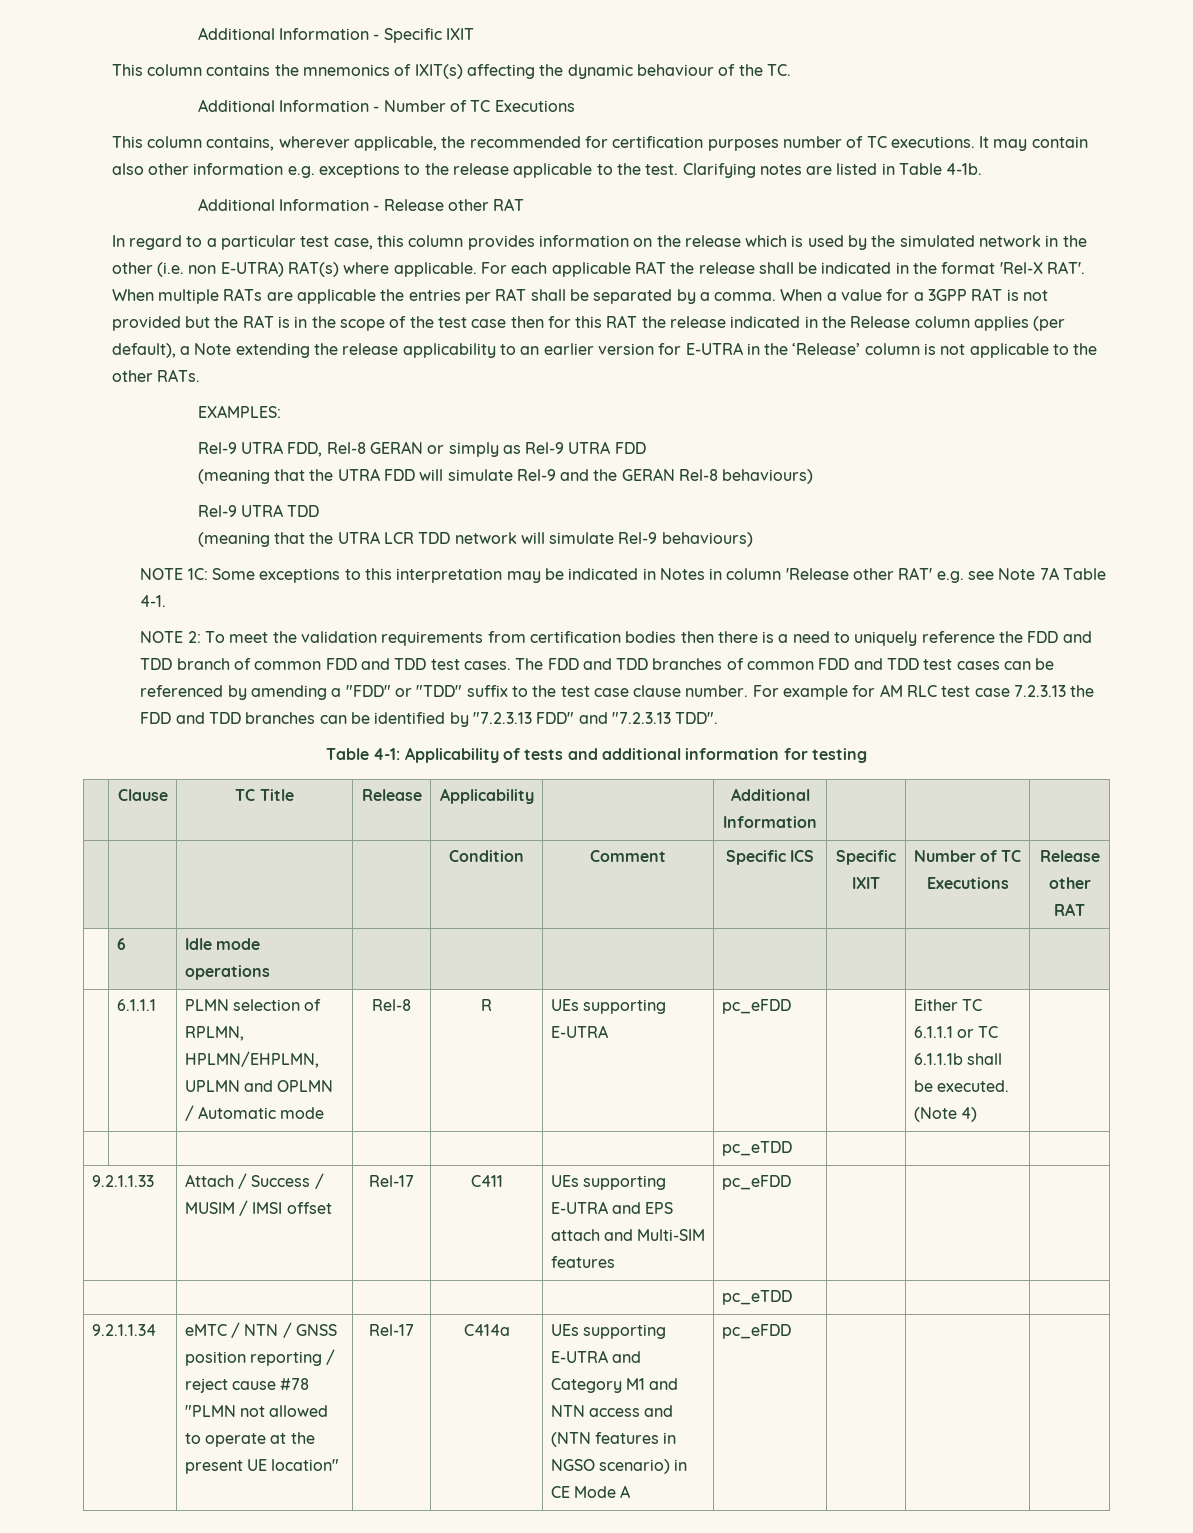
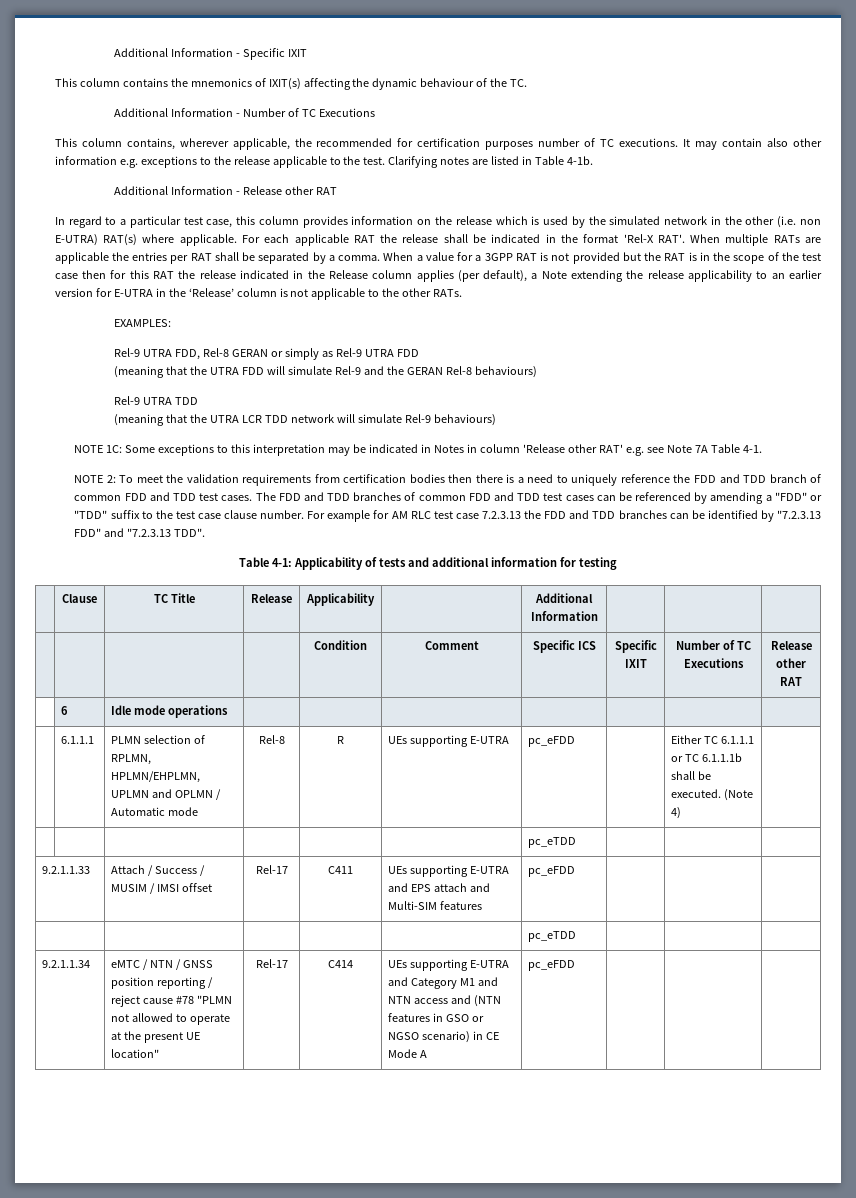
- C414a
+ C414
- UEs supporting E-UTRA and Category M1 and NTN access and (NTN features in NGSO scenario) in CE Mode A
+ UEs supporting E-UTRA and Category M1 and NTN access and (NTN features in GSO or NGSO scenario) in CE Mode A

